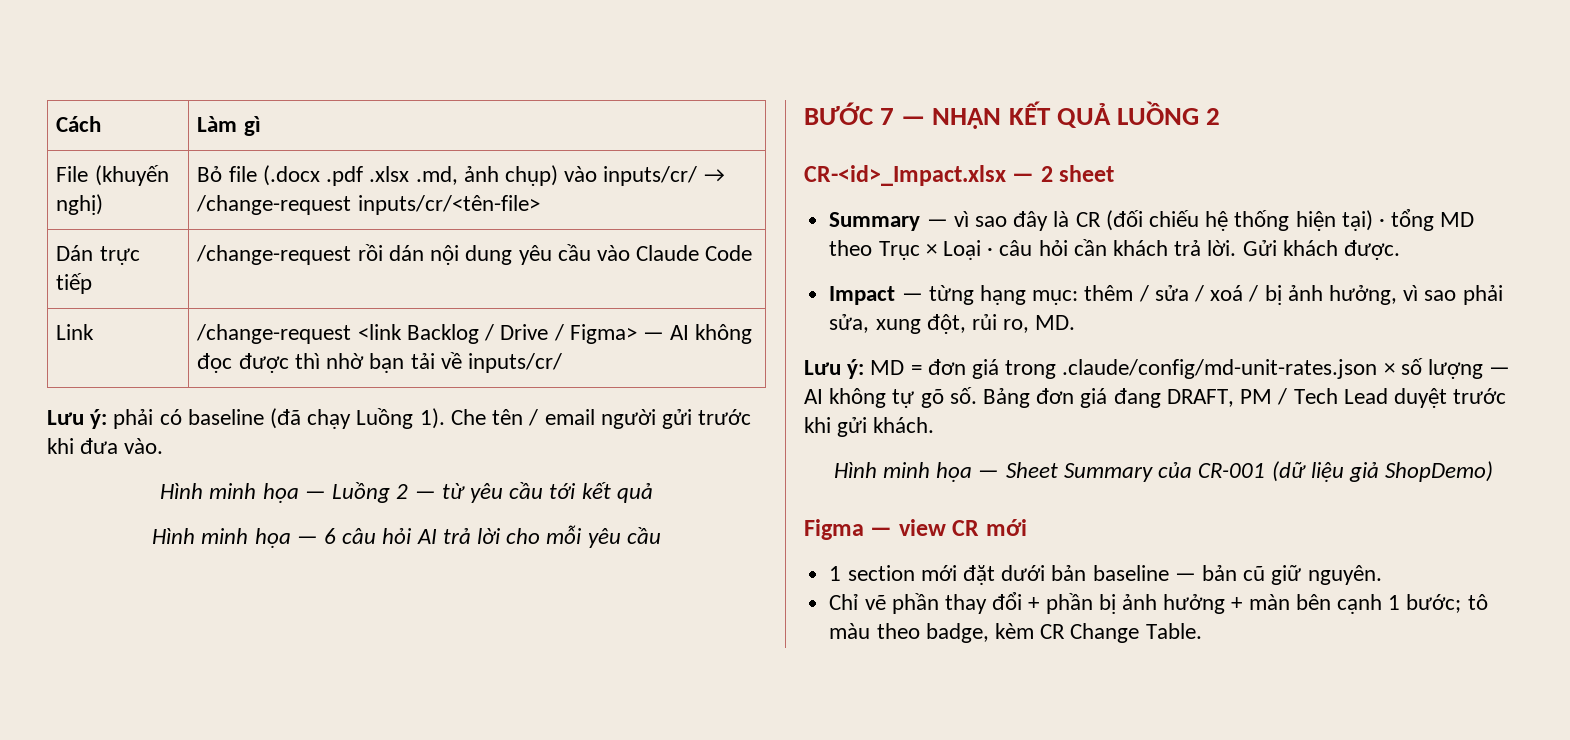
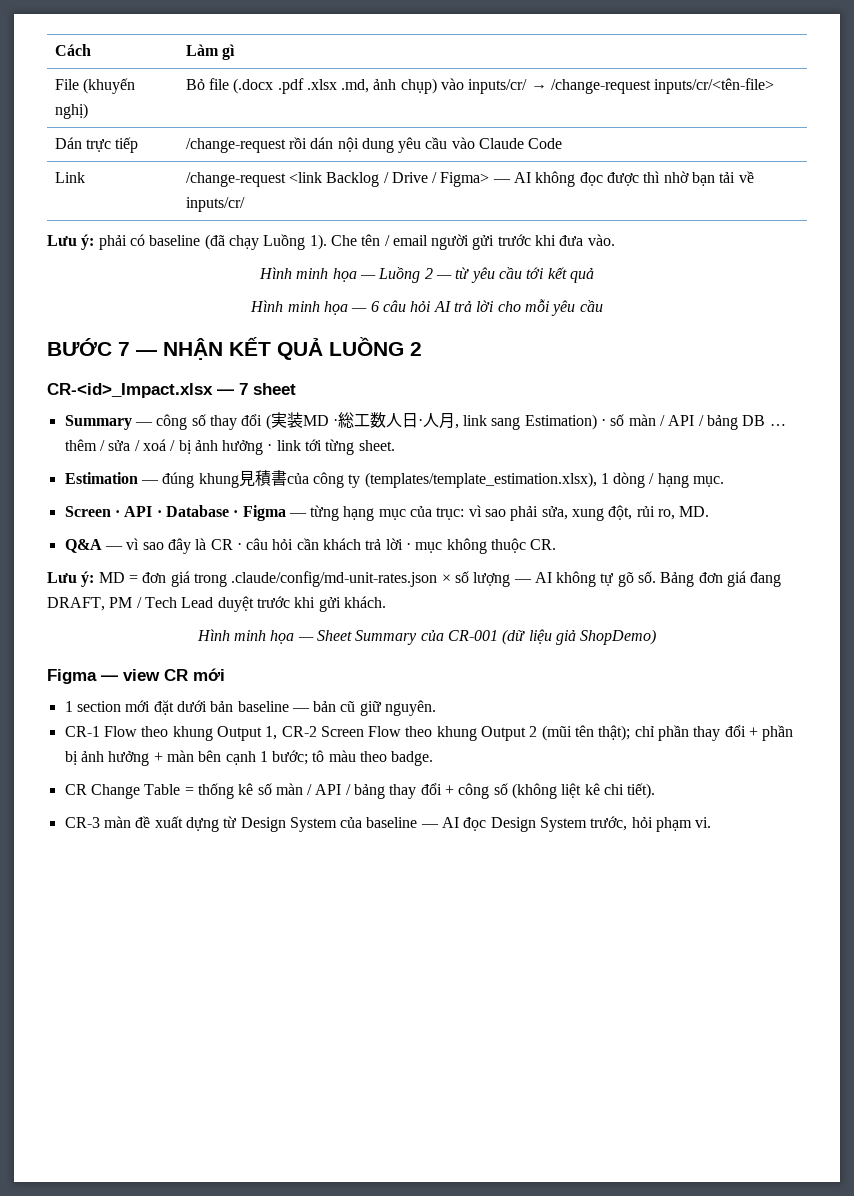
- CR-<id>_Impact.xlsx — 2 sheet
+ CR-<id>_Impact.xlsx — 7 sheet
- Summary — vì sao đây là CR (đối chiếu hệ thống hiện tại) · tổng MD theo Trục × Loại · câu hỏi cần khách trả lời. Gửi khách được.
- Impact — từng hạng mục: thêm / sửa / xoá / bị ảnh hưởng, vì sao phải sửa, xung đột, rủi ro, MD.
+ Summary — công số thay đổi (実装MD ·総工数人日·人月, link sang Estimation) · số màn / API / bảng DB … thêm / sửa / xoá / bị ảnh hưởng · link tới từng sheet.
+ Estimation — đúng khung見積書của công ty (templates/template_estimation.xlsx), 1 dòng / hạng mục.
+ Screen · API · Database · Figma — từng hạng mục của trục: vì sao phải sửa, xung đột, rủi ro, MD.
+ Q&A — vì sao đây là CR · câu hỏi cần khách trả lời · mục không thuộc CR.
- Chỉ vẽ phần thay đổi + phần bị ảnh hưởng + màn bên cạnh 1 bước; tô màu theo badge, kèm CR Change Table.
+ CR-1 Flow theo khung Output 1, CR-2 Screen Flow theo khung Output 2 (mũi tên thật); chỉ phần thay đổi + phần bị ảnh hưởng + màn bên cạnh 1 bước; tô màu theo badge.
+ CR Change Table = thống kê số màn / API / bảng thay đổi + công số (không liệt kê chi tiết).
+ CR-3 màn đề xuất dựng từ Design System của baseline — AI đọc Design System trước, hỏi phạm vi.

